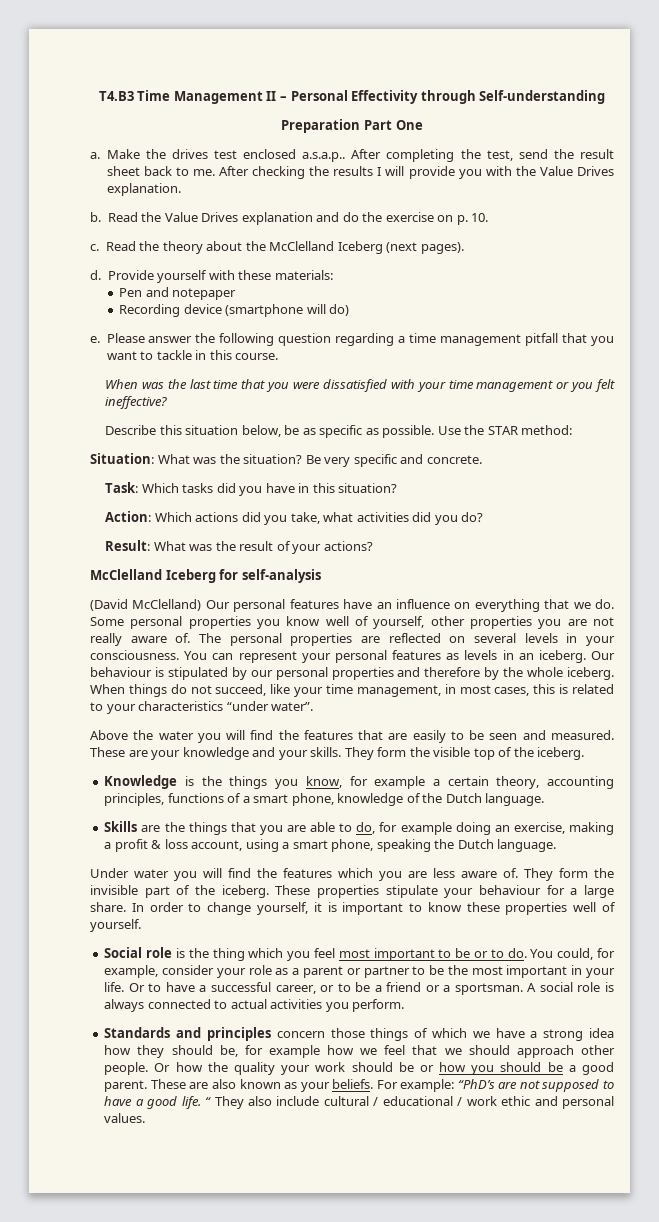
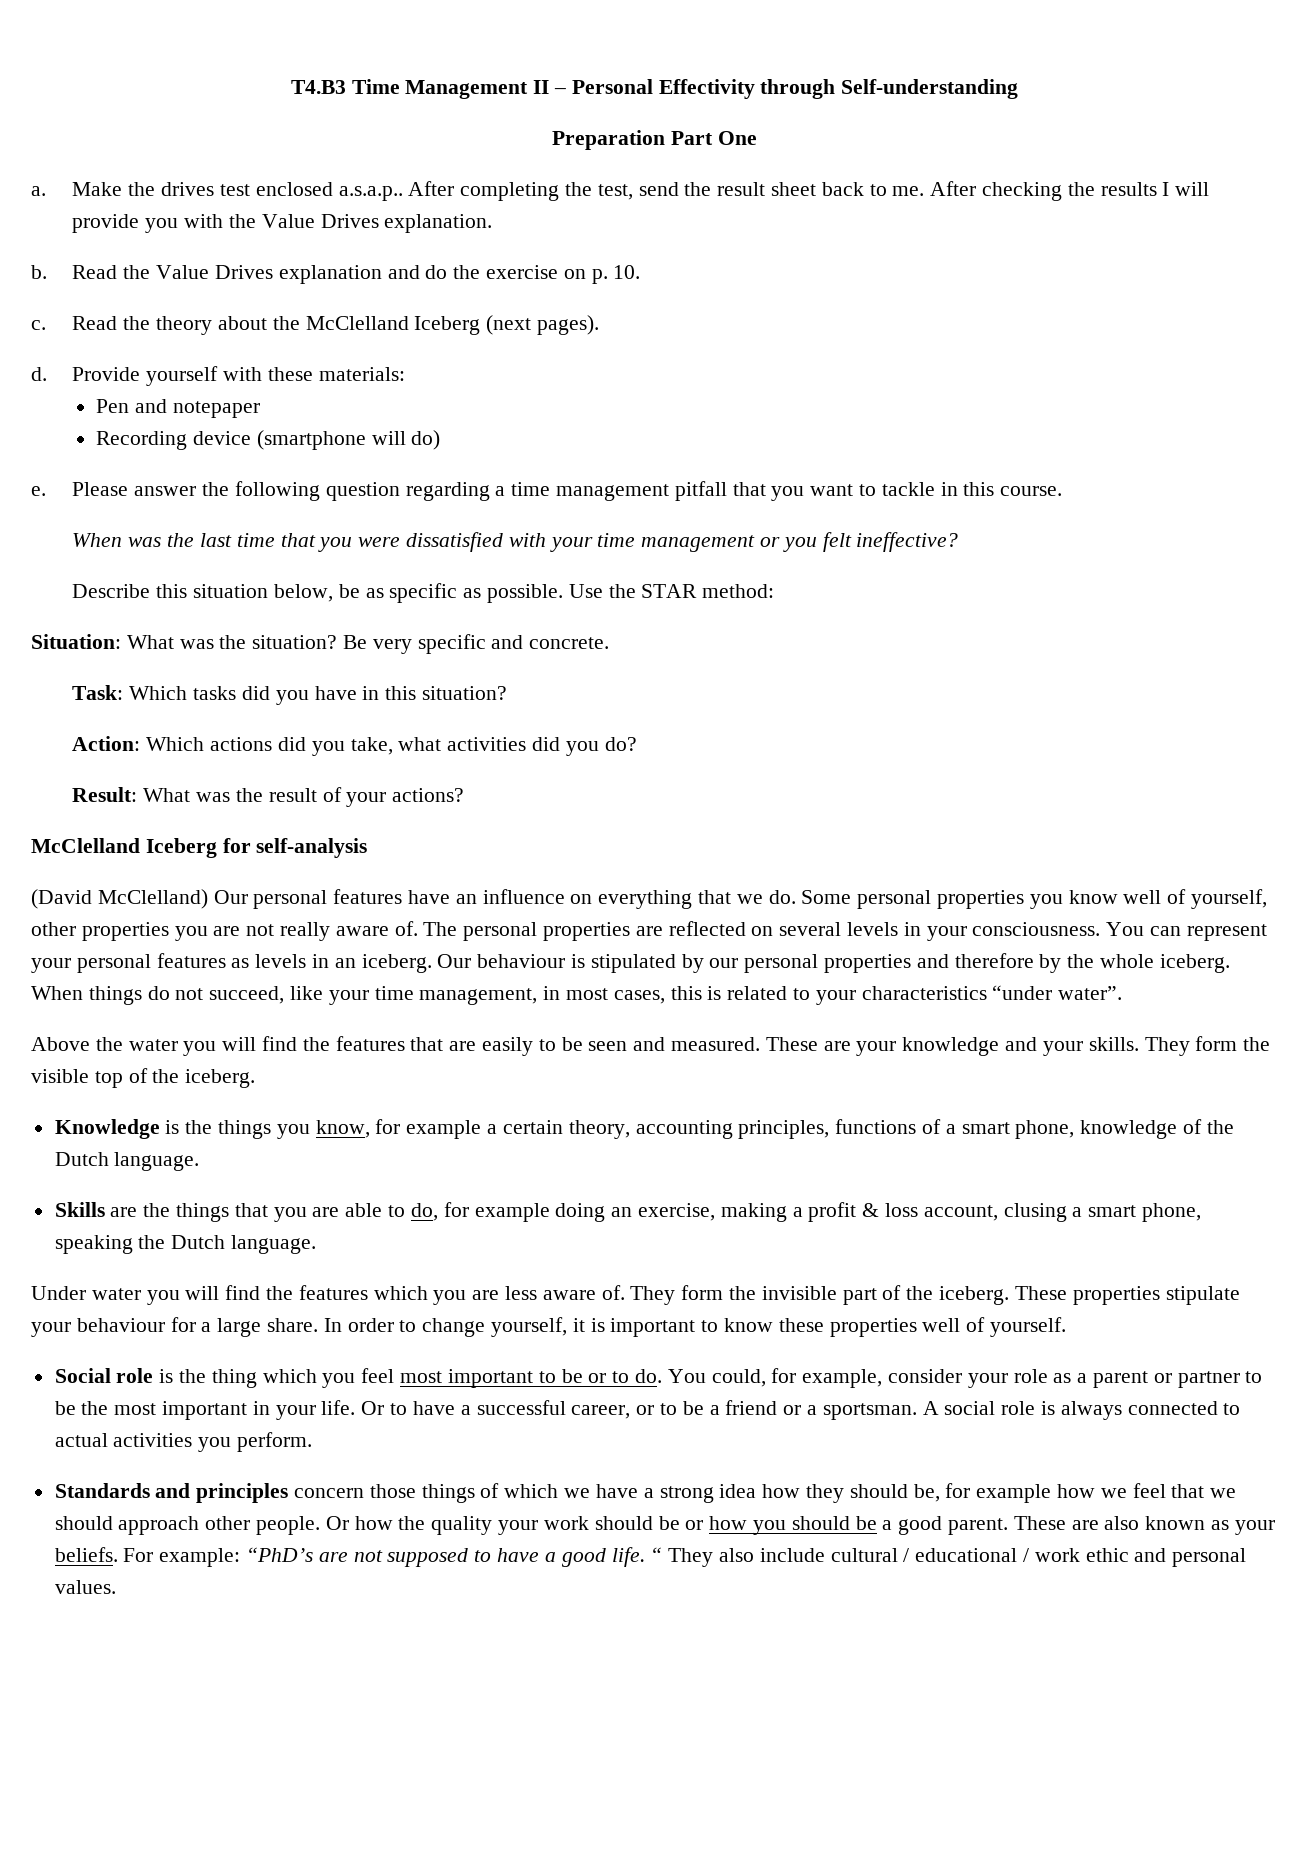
- Skills are the things that you are able to do, for example doing an exercise, making a profit & loss account, using a smart phone, speaking the Dutch language.
+ Skills are the things that you are able to do, for example doing an exercise, making a profit & loss account, clusing a smart phone, speaking the Dutch language.

